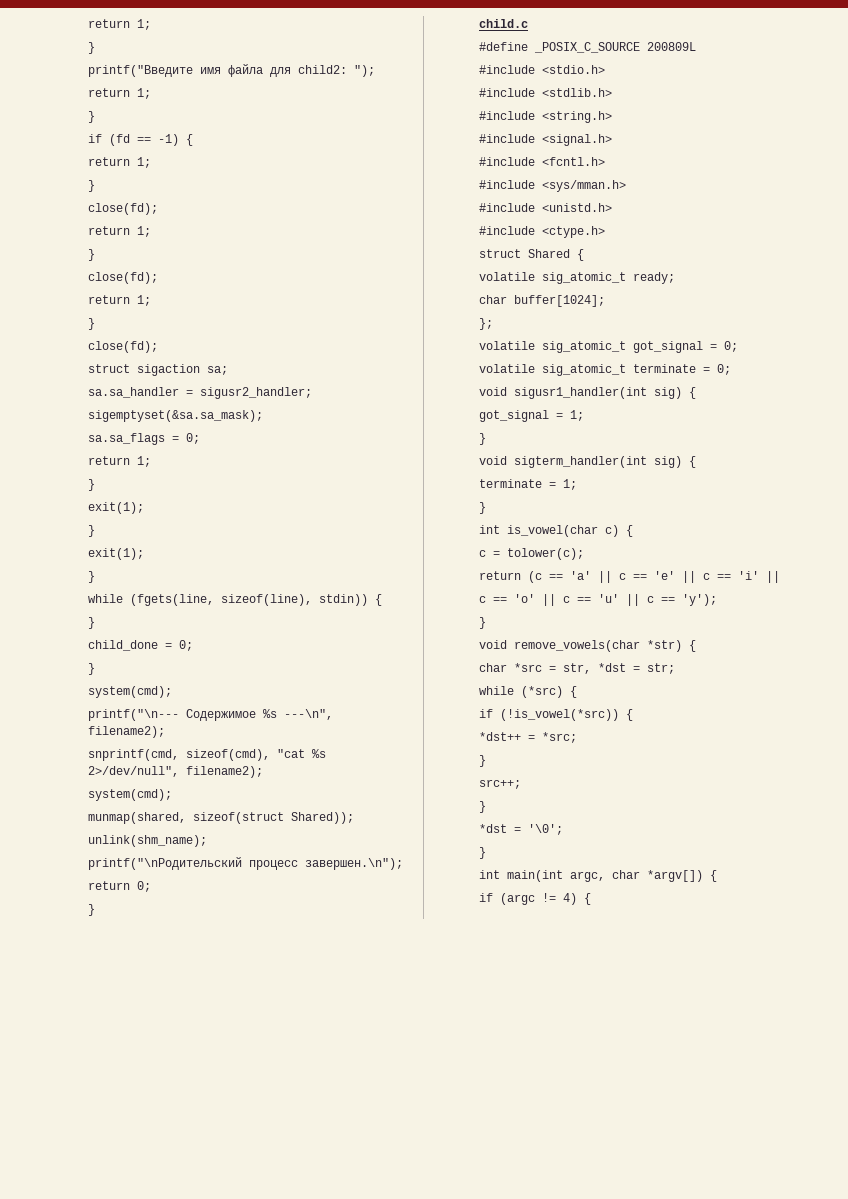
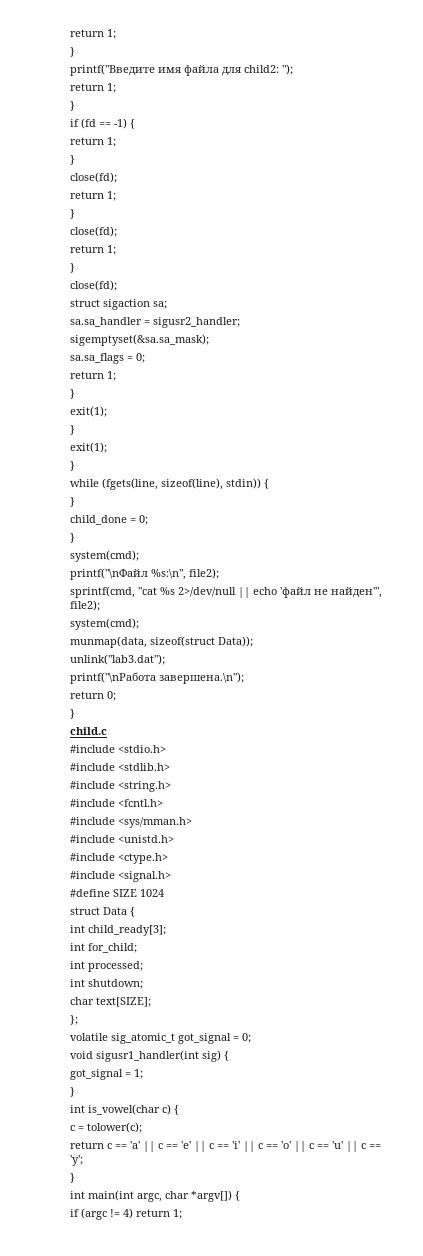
- printf("\n--- Содержимое %s ---\n", filename2);
- snprintf(cmd, sizeof(cmd), "cat %s 2>/dev/null", filename2);
+ printf("\nФайл %s:\n", file2);
+ sprintf(cmd, "cat %s 2>/dev/null || echo 'файл не найден'", file2);
  system(cmd);
- munmap(shared, sizeof(struct Shared));
- unlink(shm_name);
- printf("\nРодительский процесс завершен.\n");
+ munmap(data, sizeof(struct Data));
+ unlink("lab3.dat");
+ printf("\nРабота завершена.\n");
- #define _POSIX_C_SOURCE 200809L
- #include <signal.h>
- struct Shared {
- volatile sig_atomic_t ready;
- char buffer[1024];
+ #include <signal.h>
+ #define SIZE 1024
+ struct Data {
+ int child_ready[3];
+ int for_child;
+ int processed;
+ int shutdown;
+ char text[SIZE];
- volatile sig_atomic_t terminate = 0;
- void sigterm_handler(int sig) {
- terminate = 1;
- }
- return (c == 'a' || c == 'e' || c == 'i' ||
- c == 'o' || c == 'u' || c == 'y');
- }
- void remove_vowels(char *str) {
- char *src = str, *dst = str;
- while (*src) {
- if (!is_vowel(*src)) {
- *dst++ = *src;
- }
- src++;
- }
- *dst = '\0';
+ return c == 'a' || c == 'e' || c == 'i' || c == 'o' || c == 'u' || c == 'y';
- if (argc != 4) {
+ if (argc != 4) return 1;

